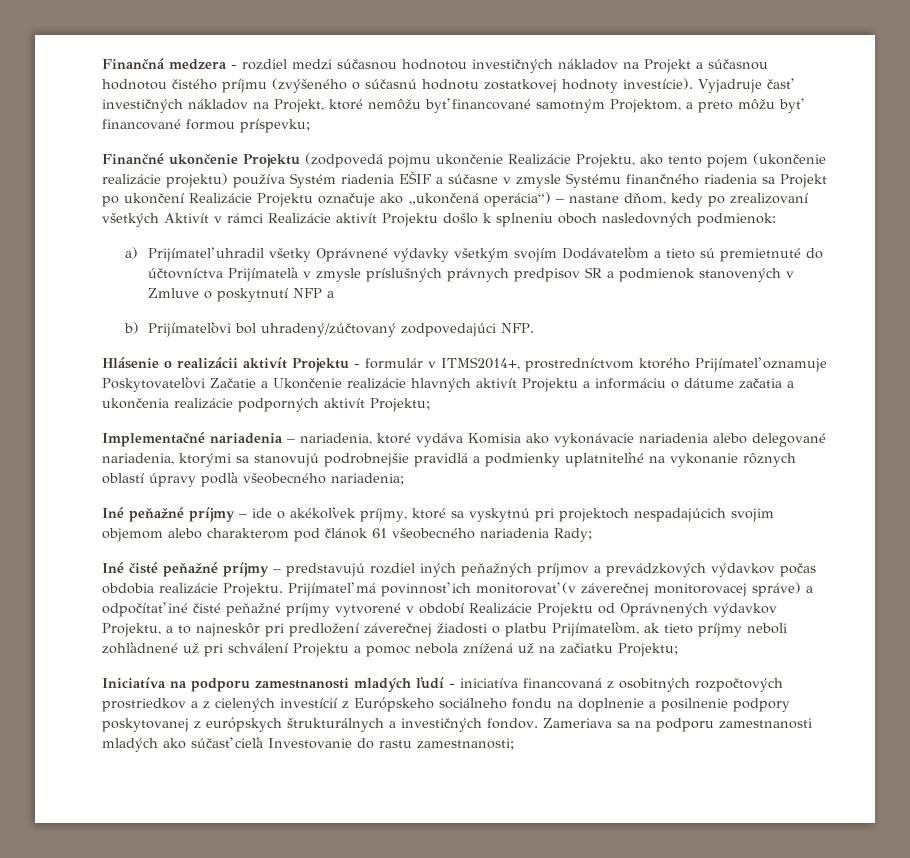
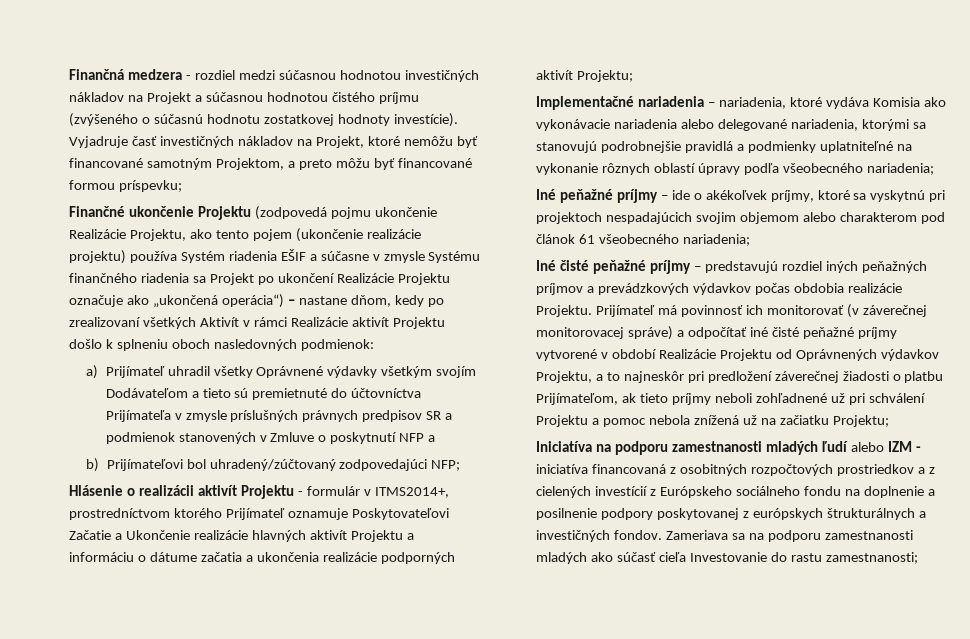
- b) Prijímateľovi bol uhradený/zúčtovaný zodpovedajúci NFP.
+ b) Prijímateľovi bol uhradený/zúčtovaný zodpovedajúci NFP;
- Iné peňažné príjmy – ide o akékoľvek príjmy, ktoré sa vyskytnú pri projektoch nespadajúcich svojim objemom alebo charakterom pod článok 61 všeobecného nariadenia Rady;
+ Iné peňažné príjmy – ide o akékoľvek príjmy, ktoré sa vyskytnú pri projektoch nespadajúcich svojim objemom alebo charakterom pod článok 61 všeobecného nariadenia;
- Iniciatíva na podporu zamestnanosti mladých ľudí - iniciatíva financovaná z osobitných rozpočtových prostriedkov a z cielených investícií z Európskeho sociálneho fondu na doplnenie a posilnenie podpory poskytovanej z európskych štrukturálnych a investičných fondov.
+ Iniciatíva na podporu zamestnanosti mladých ľudí alebo IZM - iniciatíva financovaná z osobitných rozpočtových prostriedkov a z cielených investícií z Európskeho sociálneho fondu na doplnenie a posilnenie podpory poskytovanej z európskych štrukturálnych a investičných fondov.

